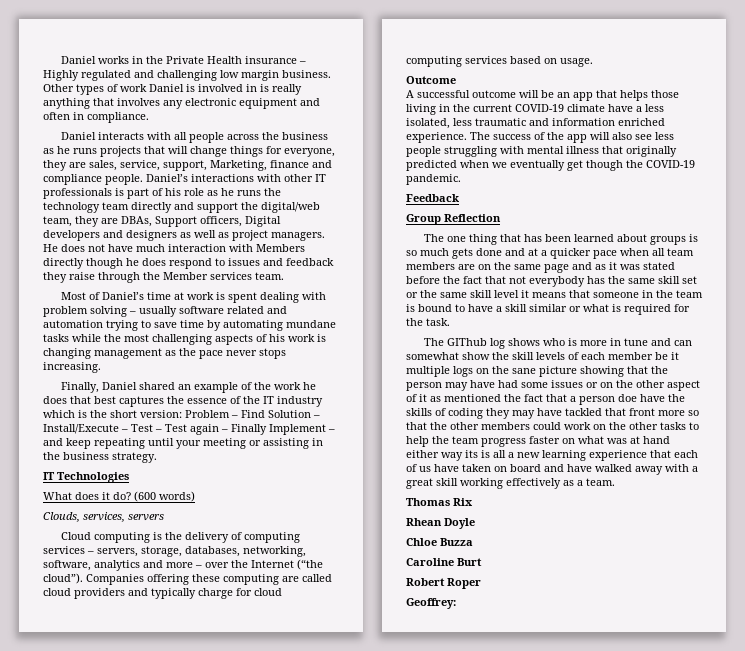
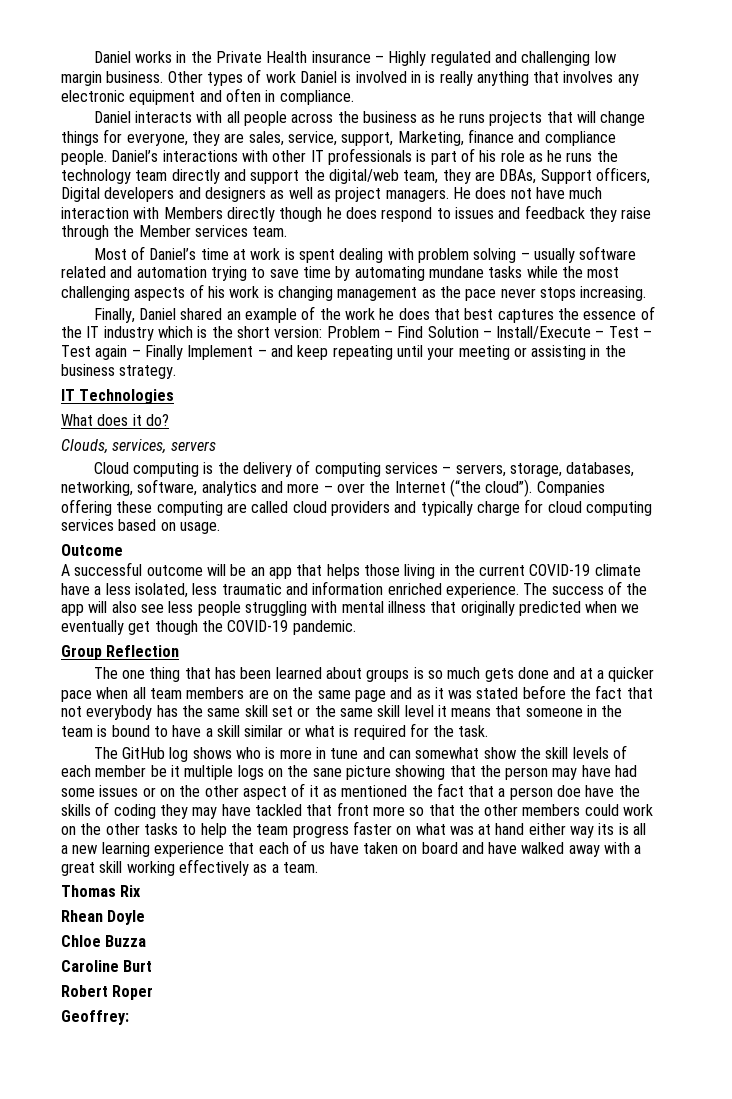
- (600 words)
- Feedback
- The GIThub log shows who is more in tune and can somewhat show the skill levels of each member be it multiple logs on the sane picture showing that the person may have had some issues or on the other aspect of it as mentioned the fact that a person doe have the skills of coding they may have tackled that front more so that the other members could work on the other tasks to help the team progress faster on what was at hand either way its is all a new learning experience that each of us have taken on board and have walked away with a great skill working effectively as a team.
+ The GitHub log shows who is more in tune and can somewhat show the skill levels of each member be it multiple logs on the sane picture showing that the person may have had some issues or on the other aspect of it as mentioned the fact that a person doe have the skills of coding they may have tackled that front more so that the other members could work on the other tasks to help the team progress faster on what was at hand either way its is all a new learning experience that each of us have taken on board and have walked away with a great skill working effectively as a team.

